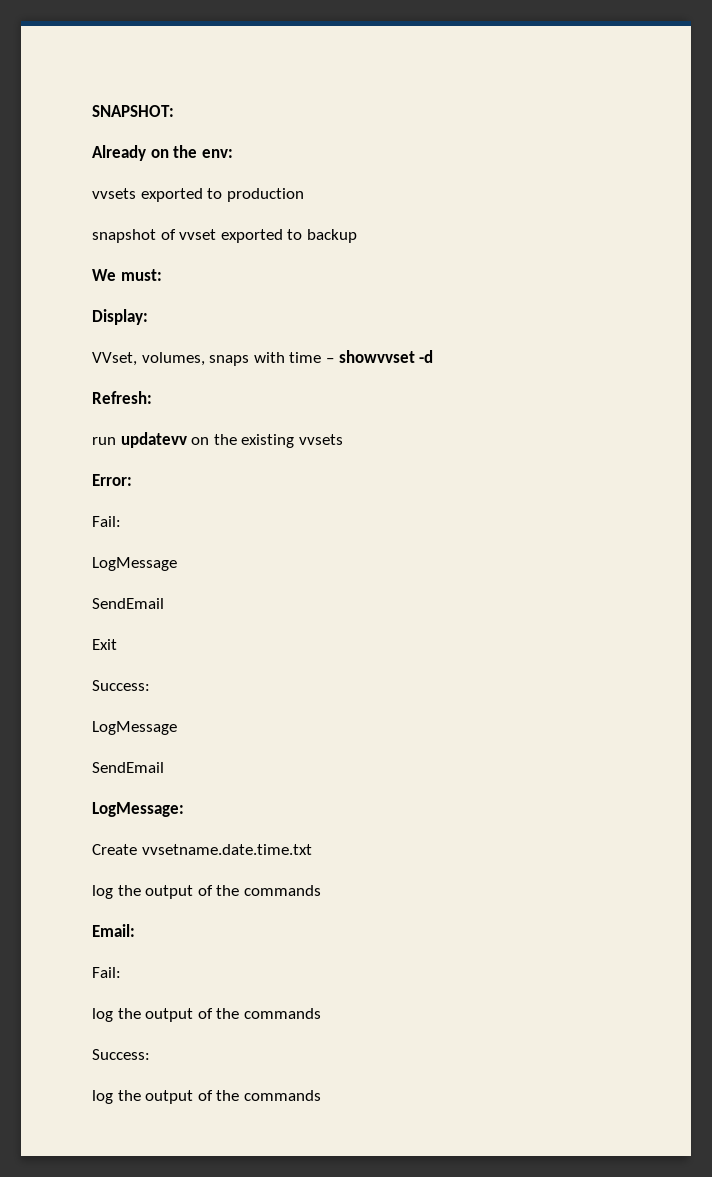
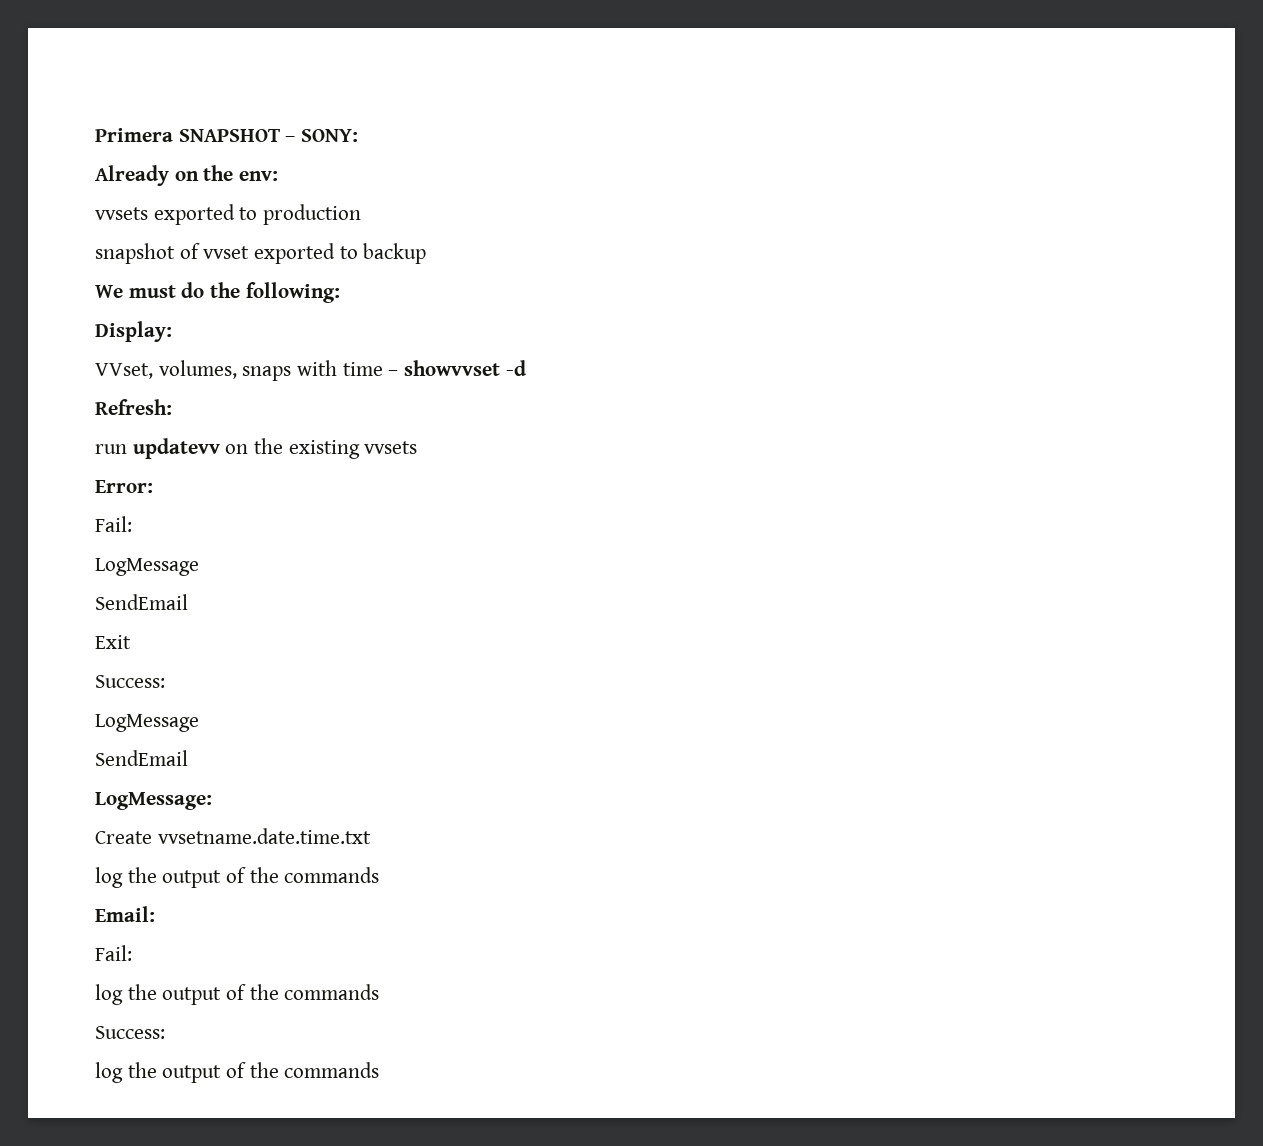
- SNAPSHOT:
+ Primera SNAPSHOT – SONY:
- We must:
+ We must do the following:

